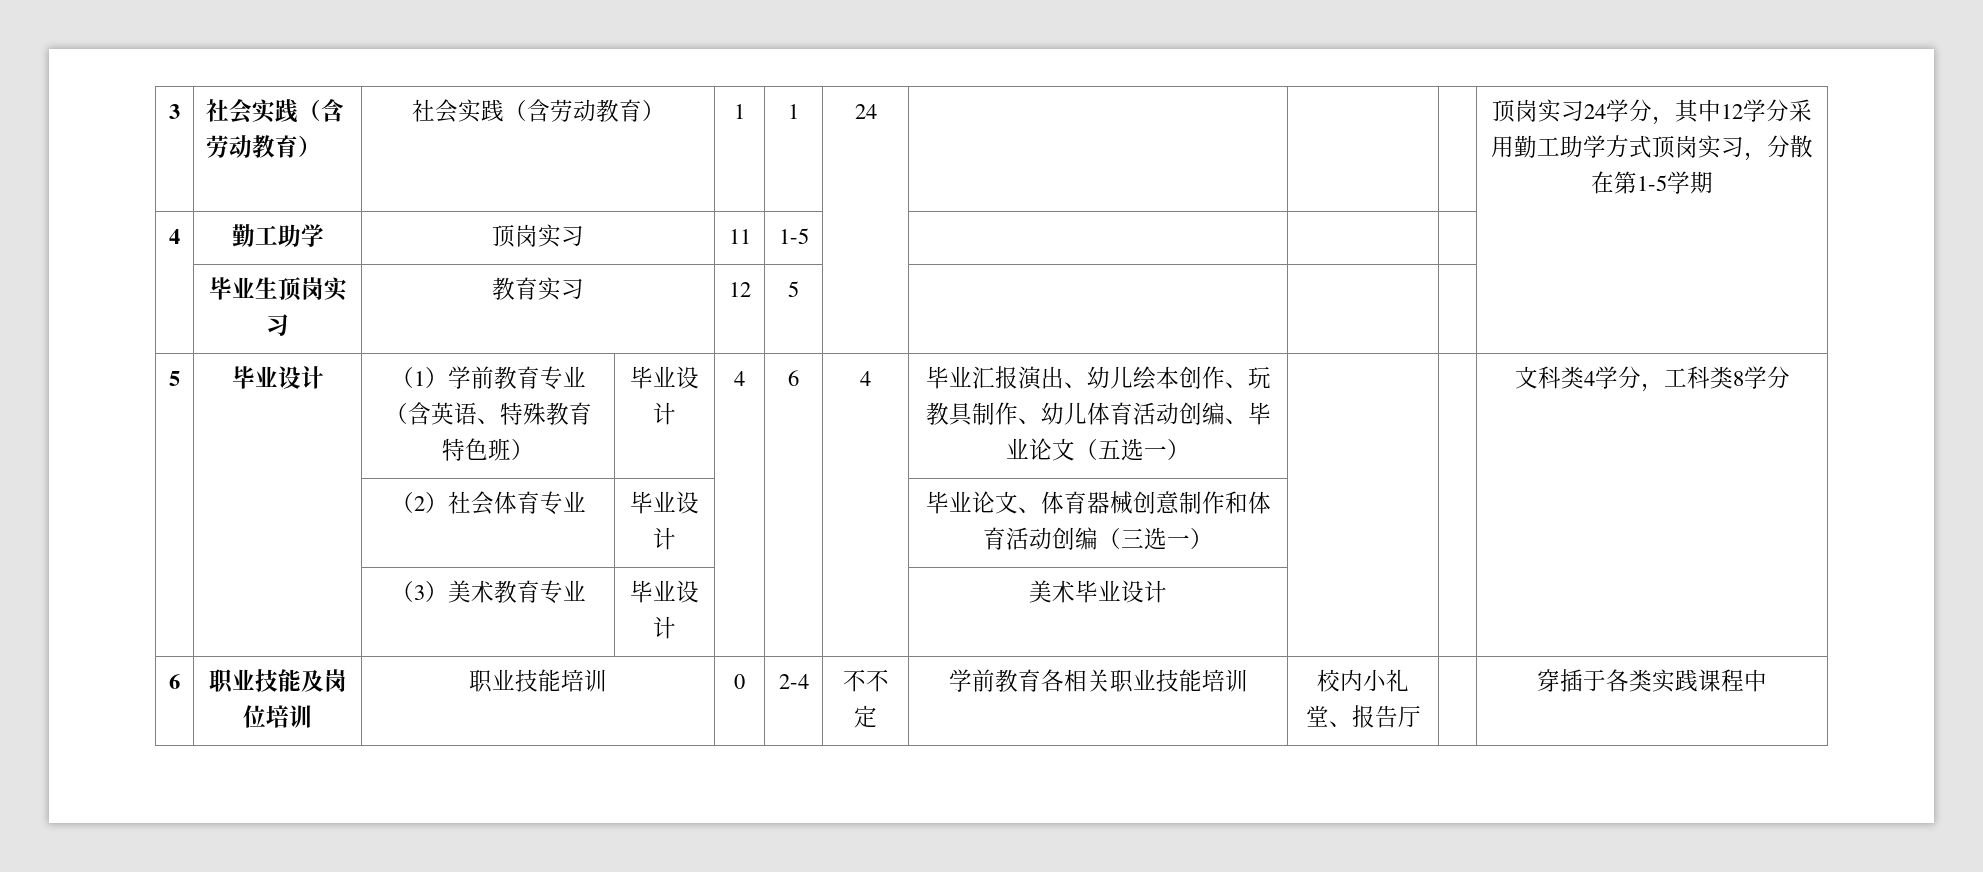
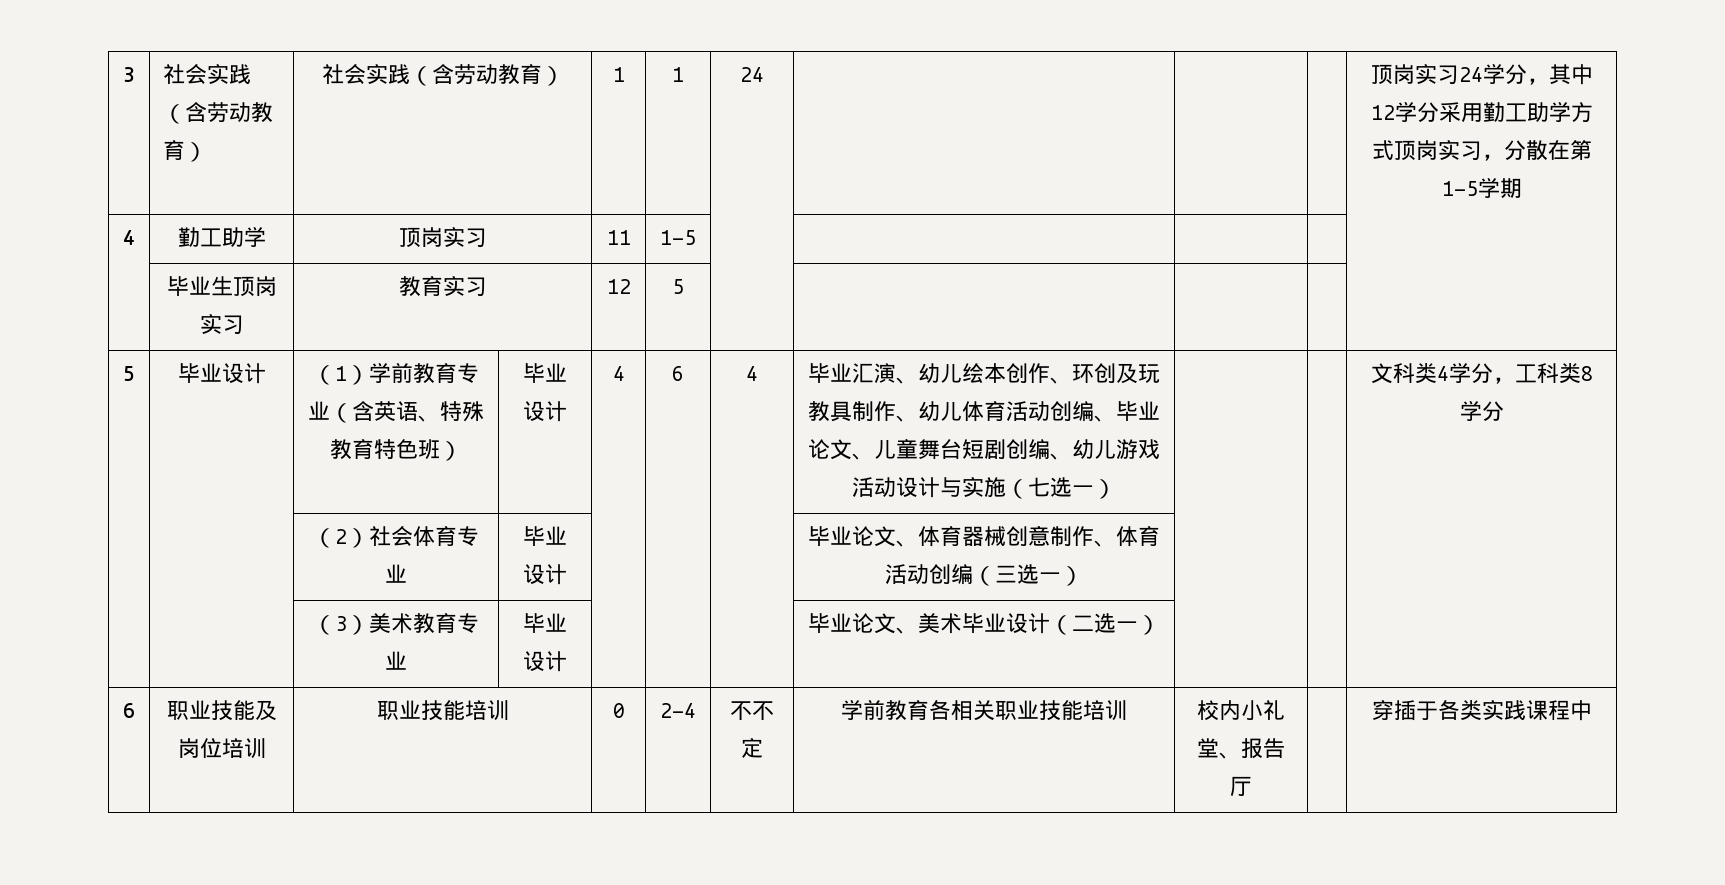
- 毕业汇报演出、幼儿绘本创作、玩教具制作、幼儿体育活动创编、毕业论文（五选一）
+ 毕业汇演、幼儿绘本创作、环创及玩教具制作、幼儿体育活动创编、毕业论文、儿童舞台短剧创编、幼儿游戏活动设计与实施（七选一）
- | | （2）社会体育专业 | 毕业设计 | | | | 毕业论文、体育器械创意制作和体育活动创编（三选一） | | |
+ | | （2）社会体育专业 | 毕业设计 | | | | 毕业论文、体育器械创意制作、体育活动创编（三选一） | | |
- | | （3）美术教育专业 | 毕业设计 | | | | 美术毕业设计 | | |
+ | | （3）美术教育专业 | 毕业设计 | | | | 毕业论文、美术毕业设计（二选一） | | |

